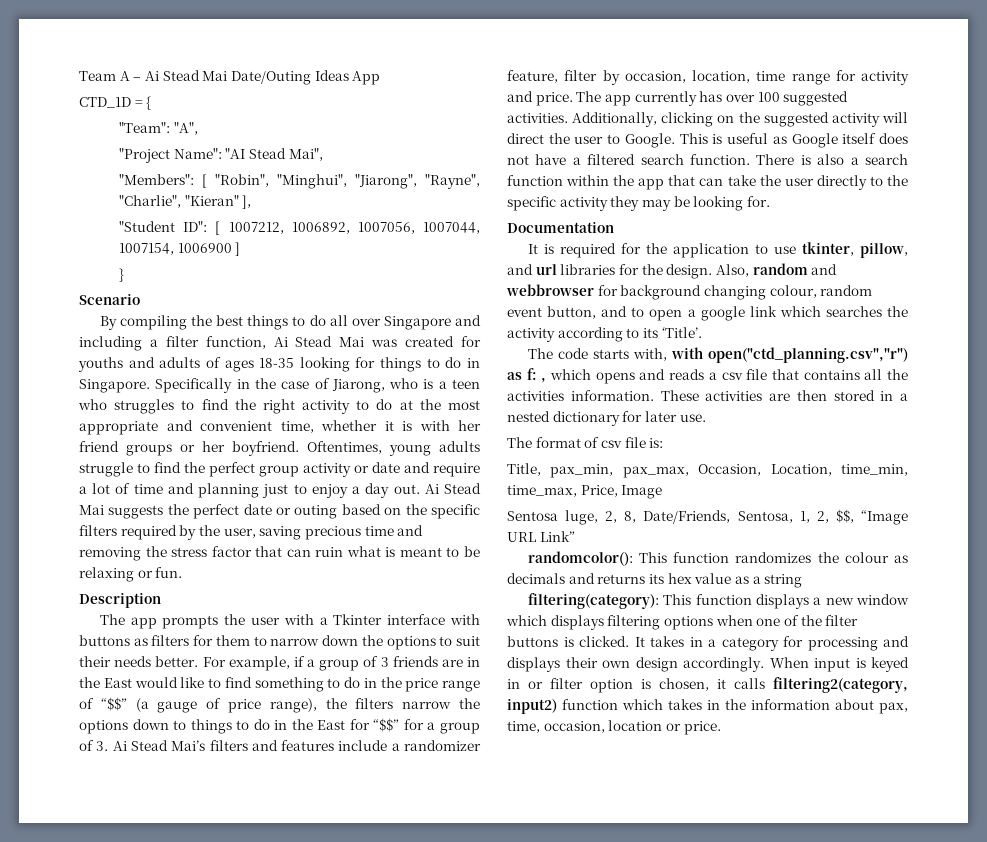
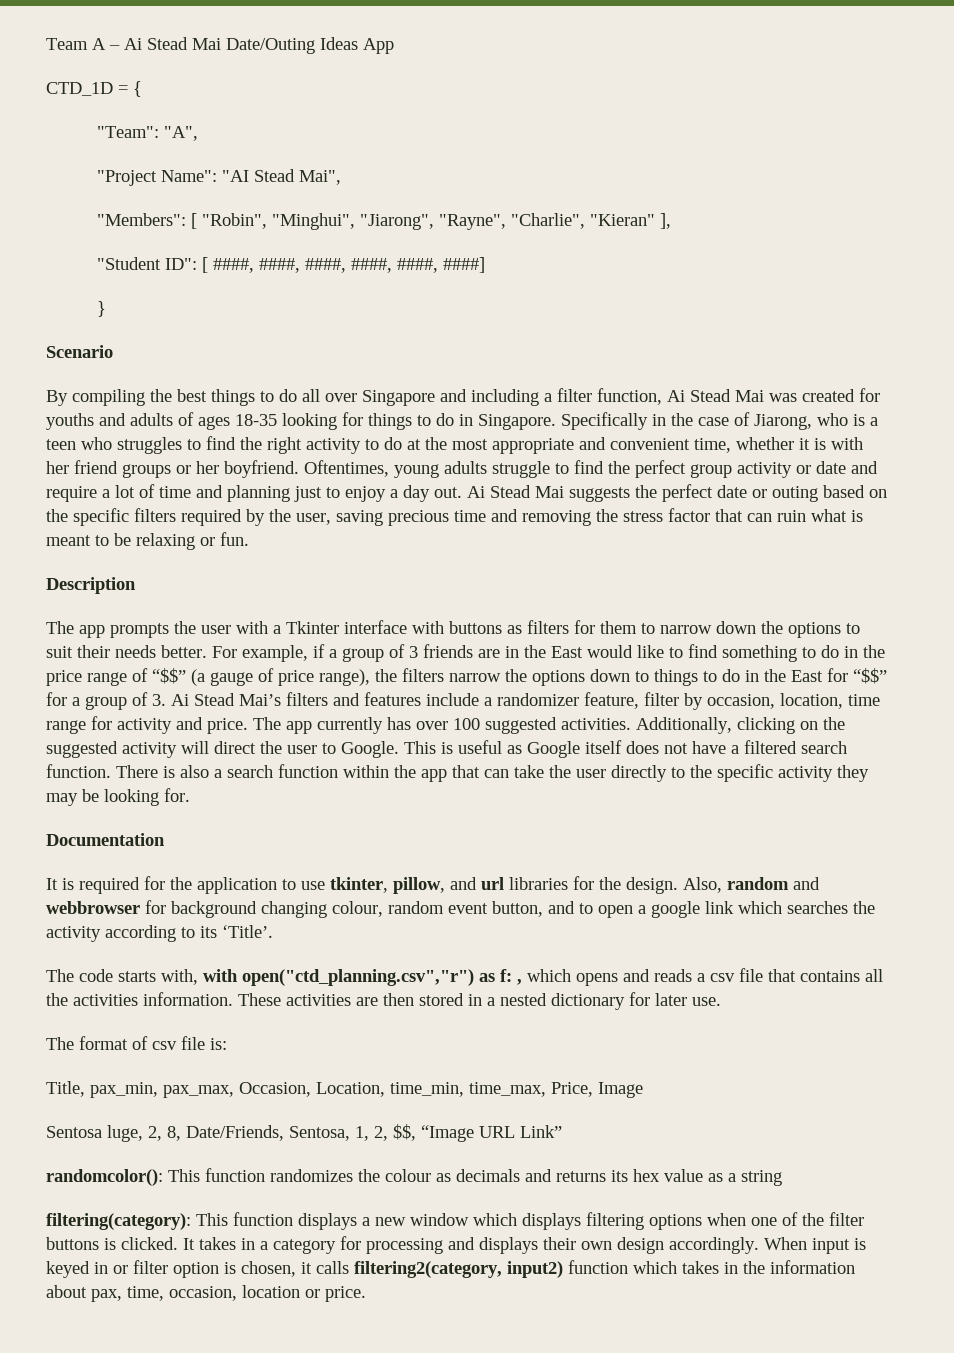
- "Student ID": [ 1007212, 1006892, 1007056, 1007044, 1007154, 1006900 ]
+ "Student ID": [ ####, ####, ####, ####, ####, ####]

